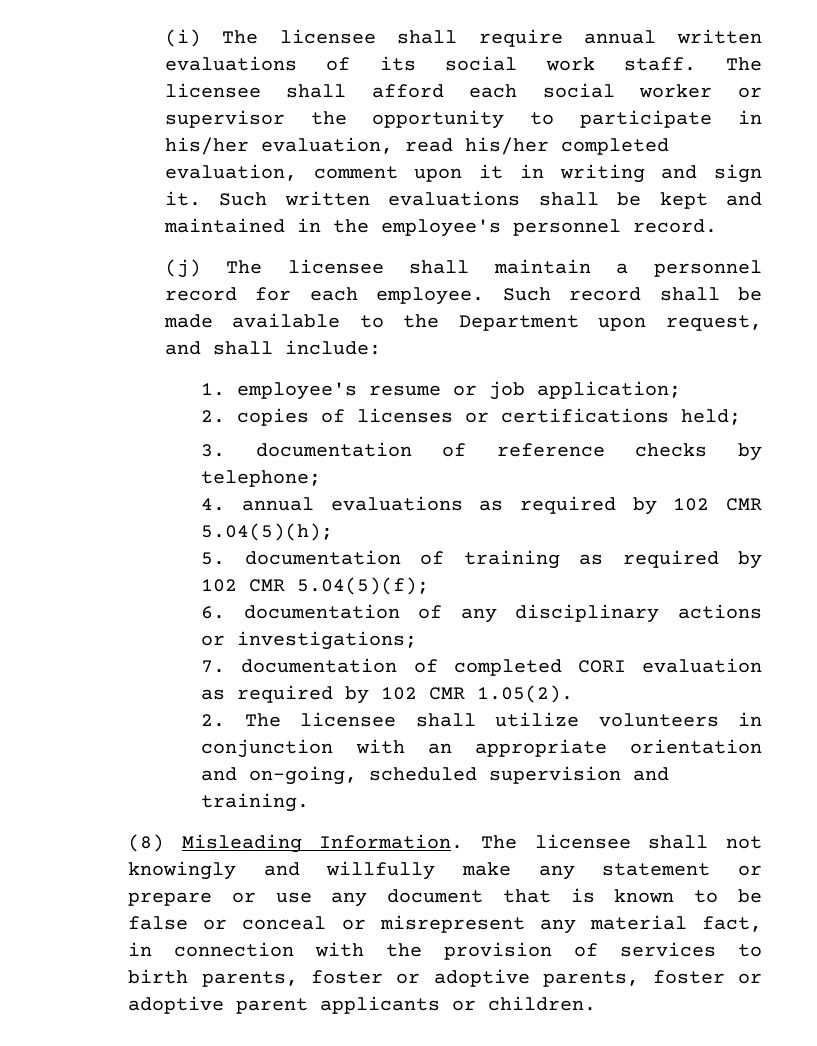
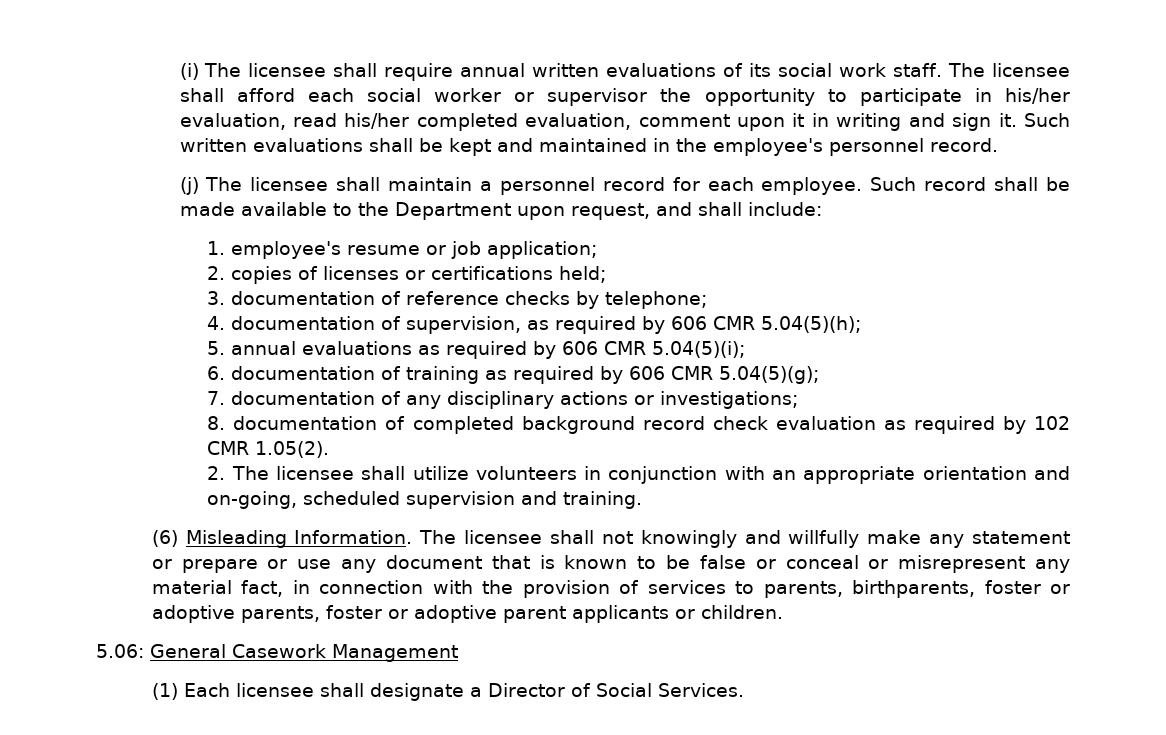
- 4. annual evaluations as required by 102 CMR 5.04(5)(h);
- 5. documentation of training as required by 102 CMR 5.04(5)(f);
- 6. documentation of any disciplinary actions or investigations;
+ 4. documentation of supervision, as required by 606 CMR 5.04(5)(h);
+ 5. annual evaluations as required by 606 CMR 5.04(5)(i);
+ 6. documentation of training as required by 606 CMR 5.04(5)(g);
+ 7. documentation of any disciplinary actions or investigations;
- 7. documentation of completed CORI evaluation as required by 102 CMR 1.05(2).
+ 8. documentation of completed background record check evaluation as required by 102 CMR 1.05(2).
- (8) Misleading Information.
+ (6) Misleading Information.
- The licensee shall not knowingly and willfully make any statement or prepare or use any document that is known to be false or conceal or misrepresent any material fact, in connection with the provision of services to birth parents, foster or adoptive parents, foster or adoptive parent applicants or children.
+ The licensee shall not knowingly and willfully make any statement or prepare or use any document that is known to be false or conceal or misrepresent any material fact, in connection with the provision of services to parents, birthparents, foster or adoptive parents, foster or adoptive parent applicants or children.
+ 5.06: General Casework Management
+ (1) Each licensee shall designate a Director of Social Services.

